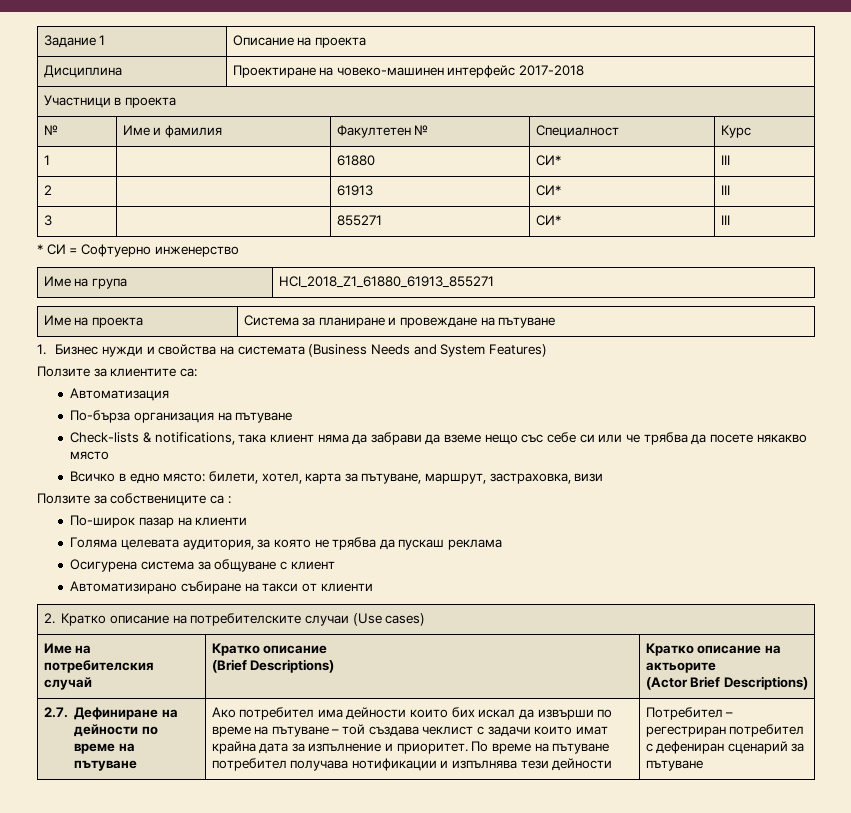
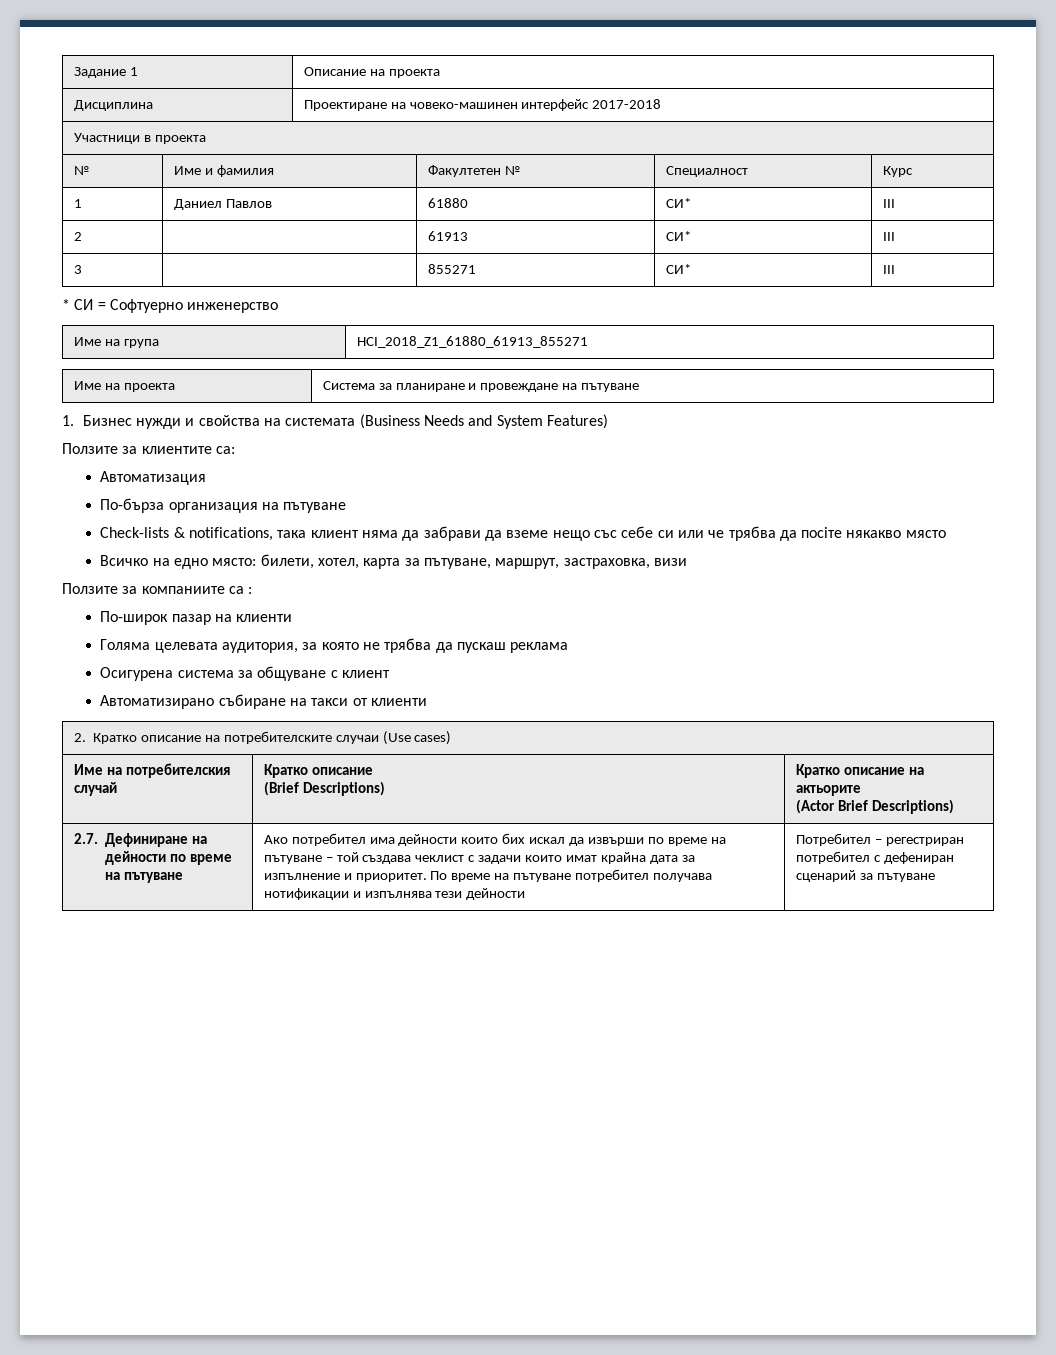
- 1 | | 61880 | СИ* | III
+ 1 | Даниел Павлов | 61880 | СИ* | III
- Check-lists & notifications, така клиент няма да забрави да вземе нещо със себе си или че трябва да посете някакво място
+ Check-lists & notifications, така клиент няма да забрави да вземе нещо със себе си или че трябва да посiте някакво място
- Всичко в едно място: билети, хотел, карта за пътуване, маршрут, застраховка, визи
+ Всичко на едно място: билети, хотел, карта за пътуване, маршрут, застраховка, визи
- Ползите за собствениците са :
+ Ползите за компаниите са :

